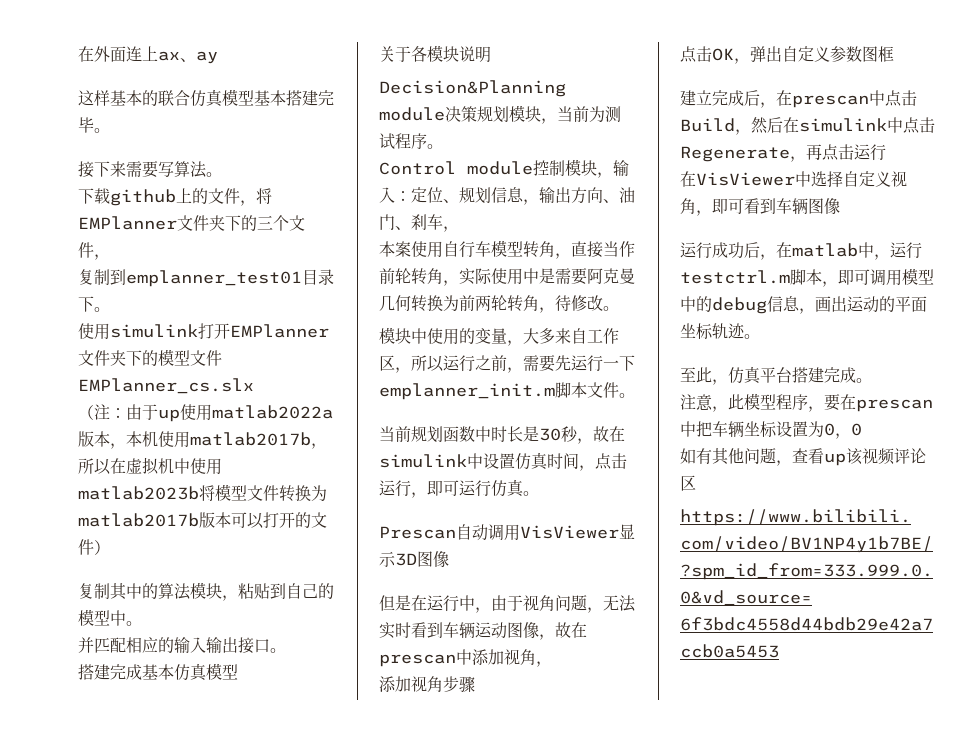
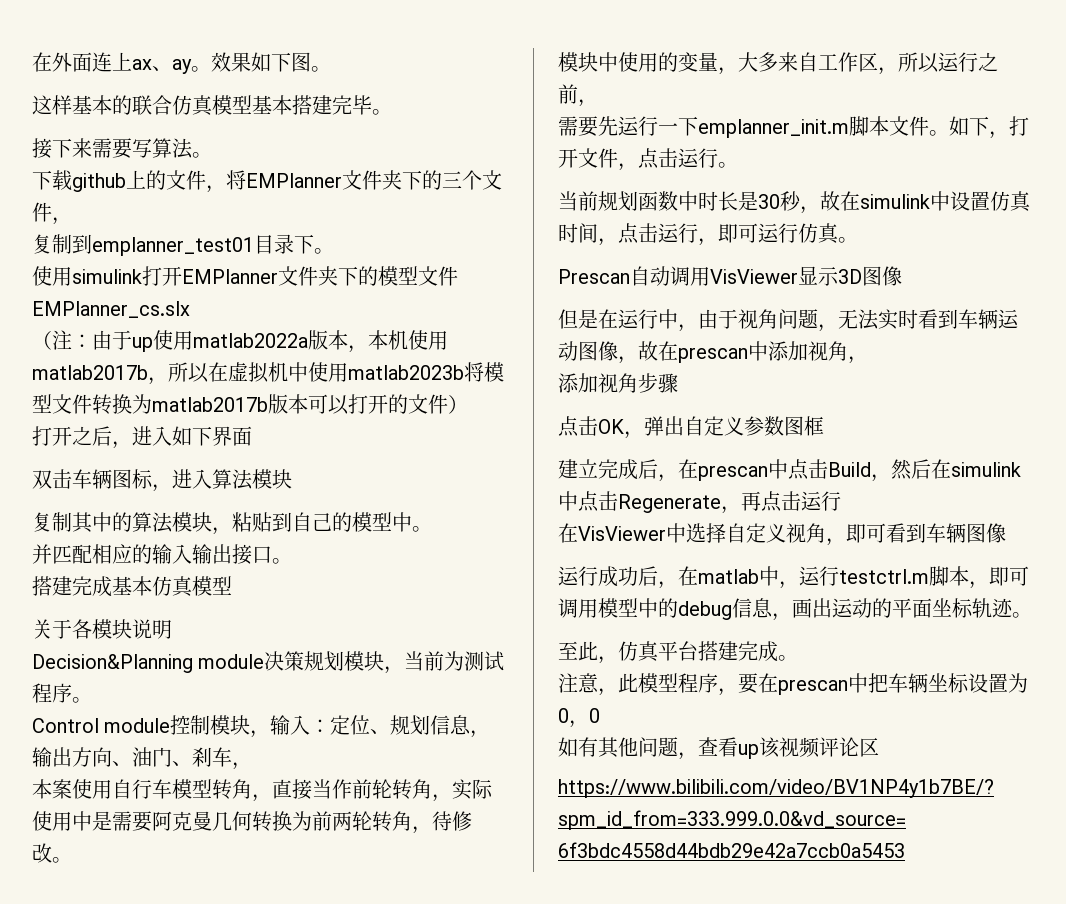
- 在外面连上ax、ay
+ 在外面连上ax、ay。效果如下图。
+ 打开之后，进入如下界面
+ 双击车辆图标，进入算法模块
- 模块中使用的变量，大多来自工作区，所以运行之前，需要先运行一下emplanner_init.m脚本文件。
+ 模块中使用的变量，大多来自工作区，所以运行之前，
+ 需要先运行一下emplanner_init.m脚本文件。如下，打开文件，点击运行。

